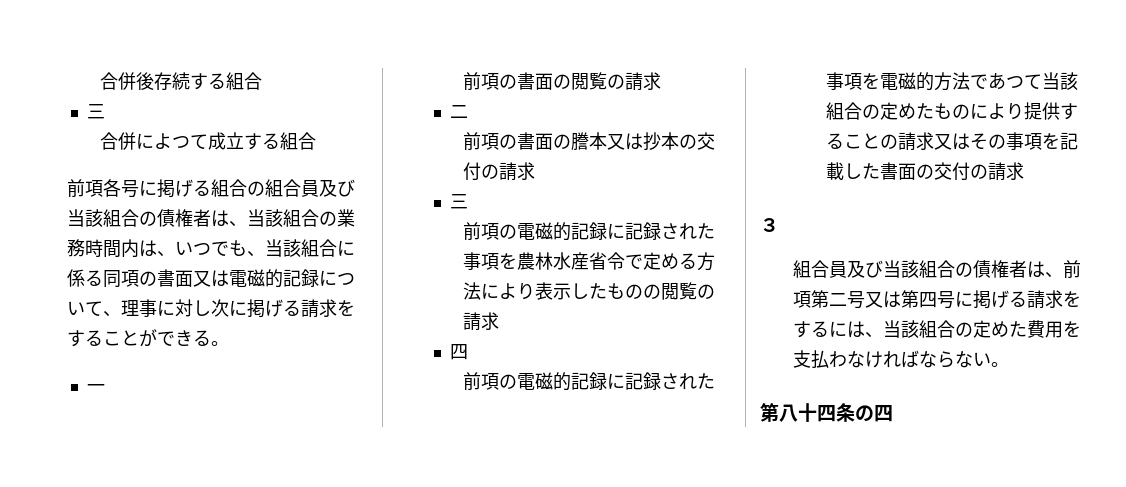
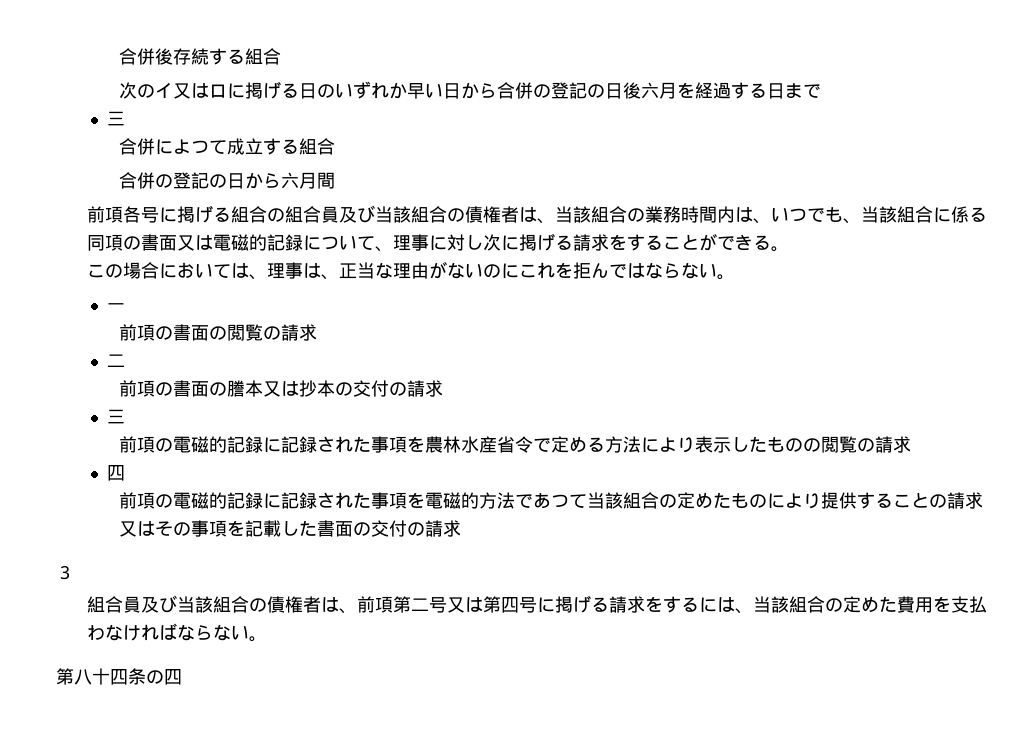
+ 次のイ又はロに掲げる日のいずれか早い日から合併の登記の日後六月を経過する日まで
+ 合併の登記の日から六月間
+ この場合においては、理事は、正当な理由がないのにこれを拒んではならない。

